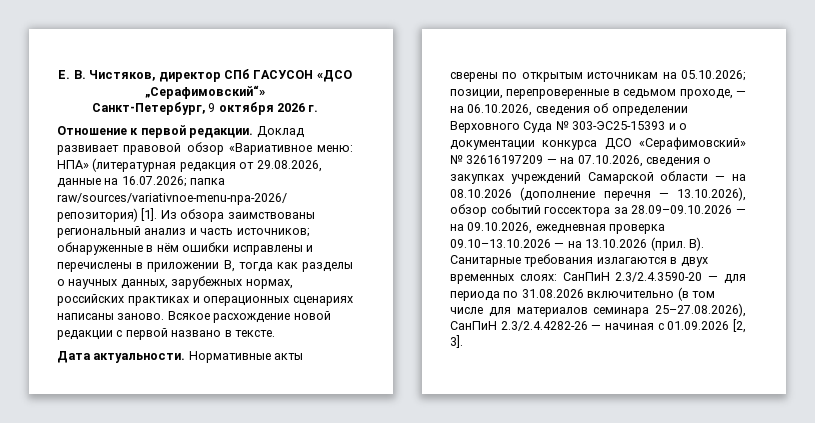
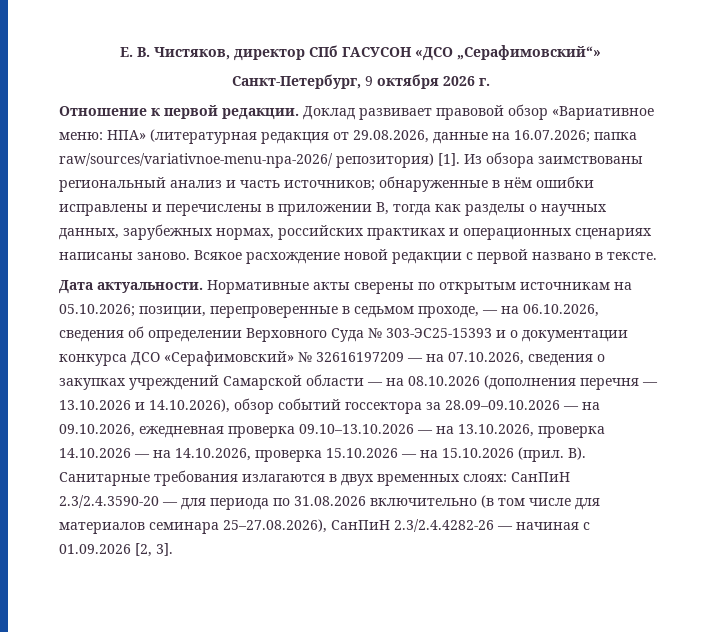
- Нормативные акты сверены по открытым источникам на 05.10.2026; позиции, перепроверенные в седьмом проходе, — на 06.10.2026, сведения об определении Верховного Суда № 303-ЭС25-15393 и о документации конкурса ДСО «Серафимовский» № 32616197209 — на 07.10.2026, сведения о закупках учреждений Самарской области — на 08.10.2026 (дополнение перечня — 13.10.2026), обзор событий госсектора за 28.09–09.10.2026 — на 09.10.2026, ежедневная проверка 09.10–13.10.2026 — на 13.10.2026 (прил.
+ Нормативные акты сверены по открытым источникам на 05.10.2026; позиции, перепроверенные в седьмом проходе, — на 06.10.2026, сведения об определении Верховного Суда № 303-ЭС25-15393 и о документации конкурса ДСО «Серафимовский» № 32616197209 — на 07.10.2026, сведения о закупках учреждений Самарской области — на 08.10.2026 (дополнения перечня — 13.10.2026 и 14.10.2026), обзор событий госсектора за 28.09–09.10.2026 — на 09.10.2026, ежедневная проверка 09.10–13.10.2026 — на 13.10.2026, проверка 14.10.2026 — на 14.10.2026, проверка 15.10.2026 — на 15.10.2026 (прил.

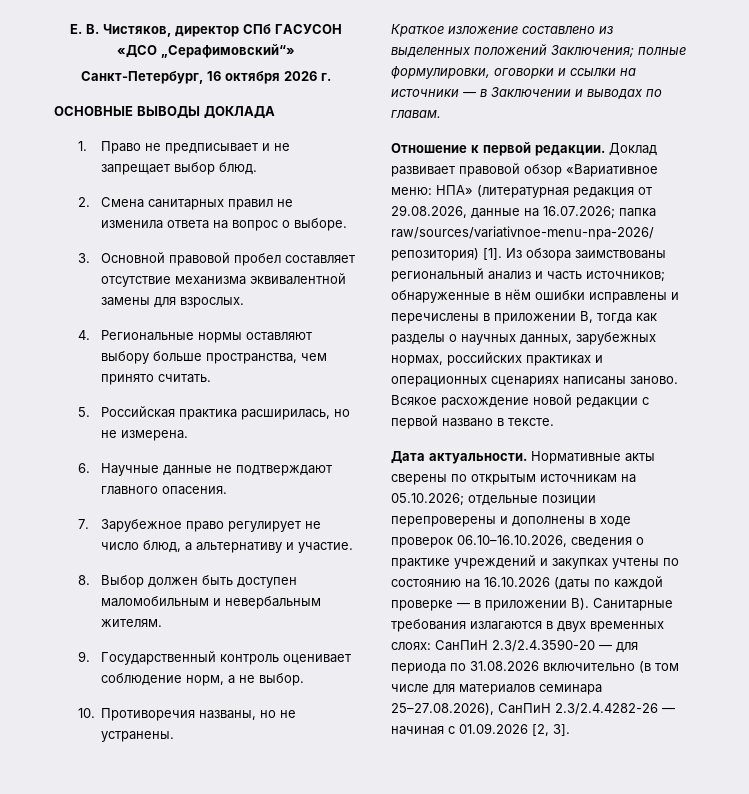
- Санкт-Петербург, 9 октября 2026 г.
+ Санкт-Петербург, 16 октября 2026 г.
+ ОСНОВНЫЕ ВЫВОДЫ ДОКЛАДА
+ 1. Право не предписывает и не запрещает выбор блюд.
+ 2. Смена санитарных правил не изменила ответа на вопрос о выборе.
+ 3. Основной правовой пробел составляет отсутствие механизма эквивалентной замены для взрослых.
+ 4. Региональные нормы оставляют выбору больше пространства, чем принято считать.
+ 5. Российская практика расширилась, но не измерена.
+ 6. Научные данные не подтверждают главного опасения.
+ 7. Зарубежное право регулирует не число блюд, а альтернативу и участие.
+ 8. Выбор должен быть доступен маломобильным и невербальным жителям.
+ 9. Государственный контроль оценивает соблюдение норм, а не выбор.
+ 10. Противоречия названы, но не устранены.
+ Краткое изложение составлено из выделенных положений Заключения; полные формулировки, оговорки и ссылки на источники — в Заключении и выводах по главам.
- Нормативные акты сверены по открытым источникам на 05.10.2026; позиции, перепроверенные в седьмом проходе, — на 06.10.2026, сведения об определении Верховного Суда № 303-ЭС25-15393 и о документации конкурса ДСО «Серафимовский» № 32616197209 — на 07.10.2026, сведения о закупках учреждений Самарской области — на 08.10.2026 (дополнения перечня — 13.10.2026 и 14.10.2026), обзор событий госсектора за 28.09–09.10.2026 — на 09.10.2026, ежедневная проверка 09.10–13.10.2026 — на 13.10.2026, проверка 14.10.2026 — на 14.10.2026, проверка 15.10.2026 — на 15.10.2026 (прил. В). Санитарные требования излагаются в двух временных слоях: СанПиН 2.3/2.4.3590-20 — для периода по 31.08.2026 включительно (в том числе для материалов семинара 25–27.08.2026), СанПиН 2.3/2.4.4282-26 — начиная с 01.09.2026 [2, 3].
+ Нормативные акты сверены по открытым источникам на 05.10.2026; отдельные позиции перепроверены и дополнены в ходе проверок 06.10–16.10.2026, сведения о практике учреждений и закупках учтены по состоянию на 16.10.2026 (даты по каждой проверке — в приложении В). Санитарные требования излагаются в двух временных слоях: СанПиН 2.3/2.4.3590-20 — для периода по 31.08.2026 включительно (в том числе для материалов семинара 25–27.08.2026), СанПиН 2.3/2.4.4282-26 — начиная с 01.09.2026 [2, 3].

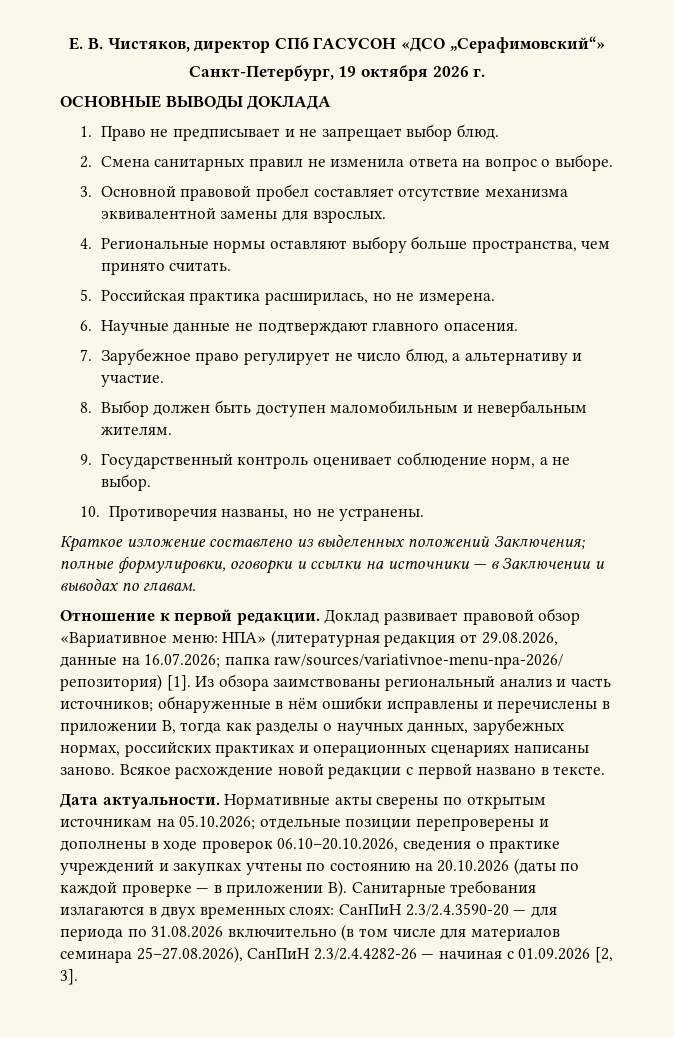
- Санкт-Петербург, 16 октября 2026 г.
+ Санкт-Петербург, 19 октября 2026 г.
- отдельные позиции перепроверены и дополнены в ходе проверок 06.10–16.10.2026, сведения о практике учреждений и закупках учтены по состоянию на 16.10.2026 (даты по каждой проверке — в приложении В). Санитарные требования излагаются в двух временных слоях:
+ отдельные позиции перепроверены и дополнены в ходе проверок 06.10–20.10.2026, сведения о практике учреждений и закупках учтены по состоянию на 20.10.2026 (даты по каждой проверке — в приложении В). Санитарные требования излагаются в двух временных слоях:

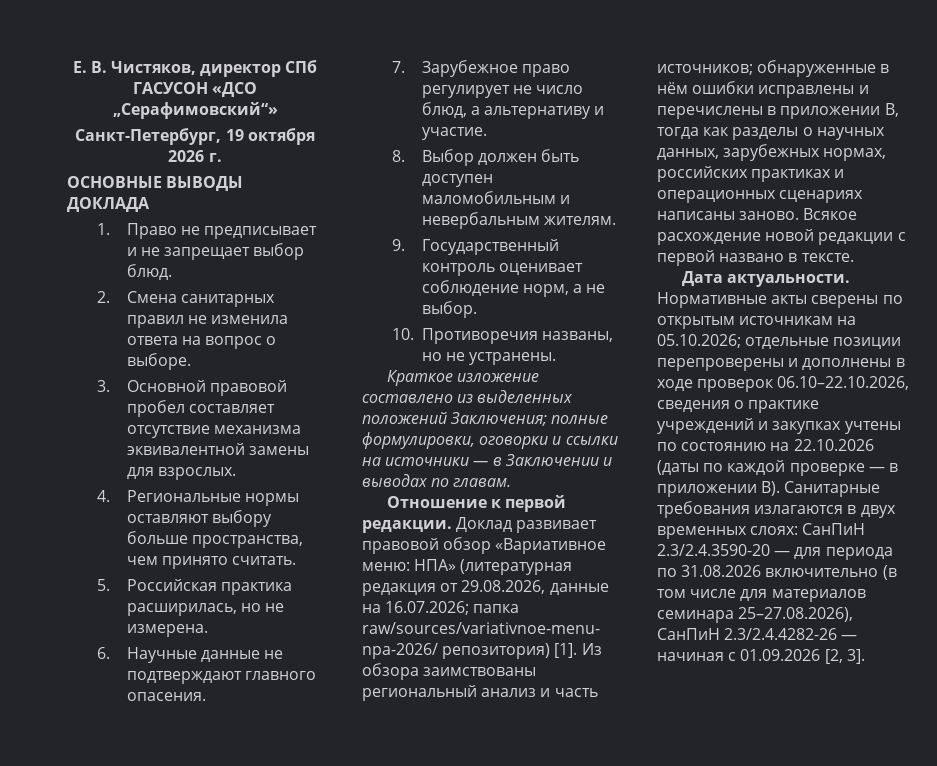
- отдельные позиции перепроверены и дополнены в ходе проверок 06.10–20.10.2026, сведения о практике учреждений и закупках учтены по состоянию на 20.10.2026 (даты по каждой проверке — в приложении В). Санитарные требования излагаются в двух временных слоях:
+ отдельные позиции перепроверены и дополнены в ходе проверок 06.10–22.10.2026, сведения о практике учреждений и закупках учтены по состоянию на 22.10.2026 (даты по каждой проверке — в приложении В). Санитарные требования излагаются в двух временных слоях:

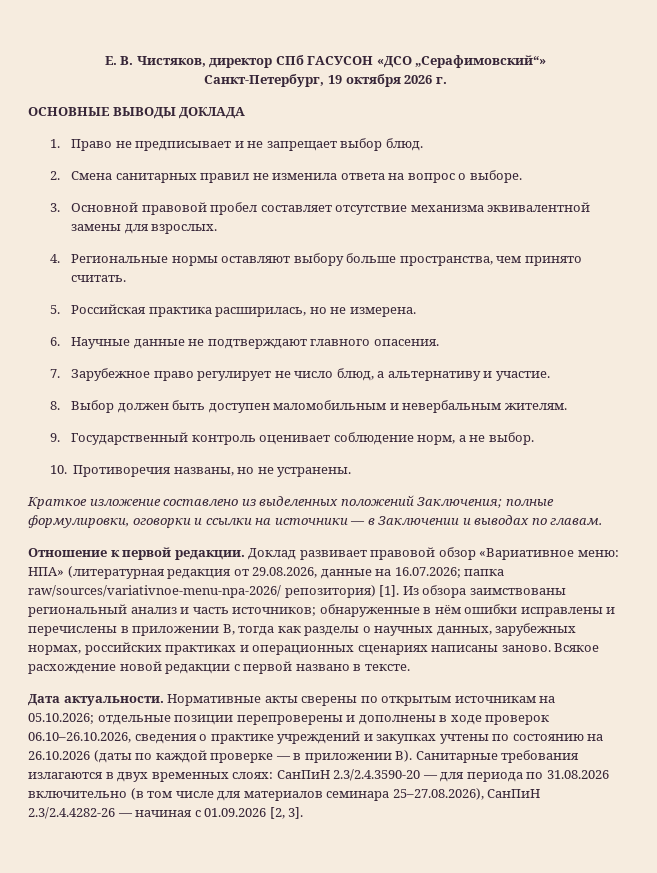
- отдельные позиции перепроверены и дополнены в ходе проверок 06.10–22.10.2026, сведения о практике учреждений и закупках учтены по состоянию на 22.10.2026 (даты по каждой проверке — в приложении В). Санитарные требования излагаются в двух временных слоях:
+ отдельные позиции перепроверены и дополнены в ходе проверок 06.10–26.10.2026, сведения о практике учреждений и закупках учтены по состоянию на 26.10.2026 (даты по каждой проверке — в приложении В). Санитарные требования излагаются в двух временных слоях:

